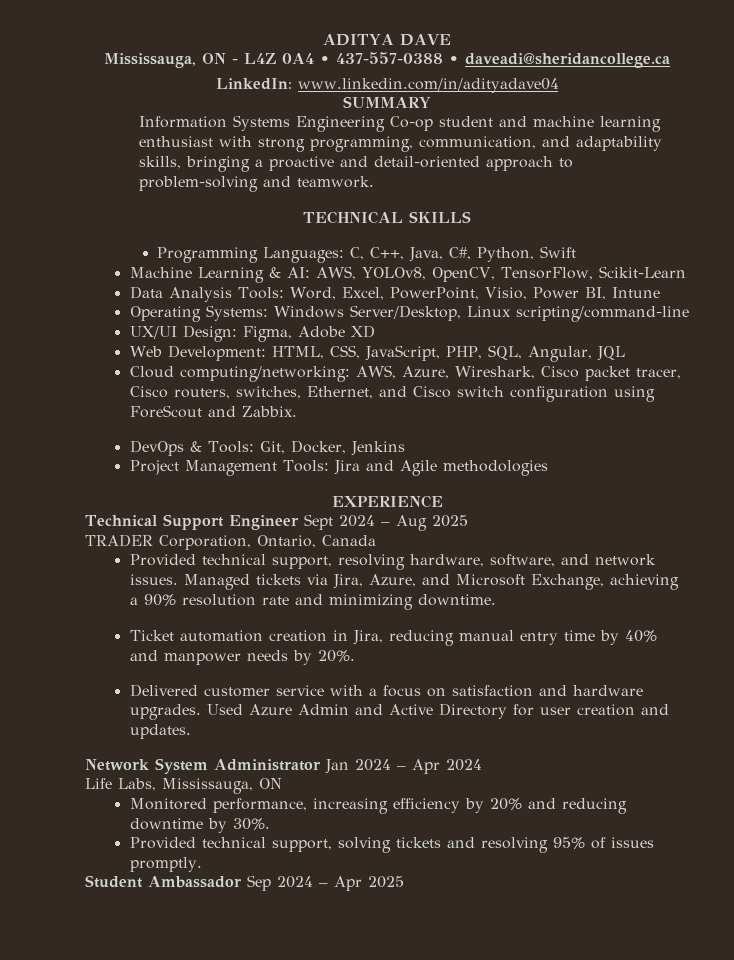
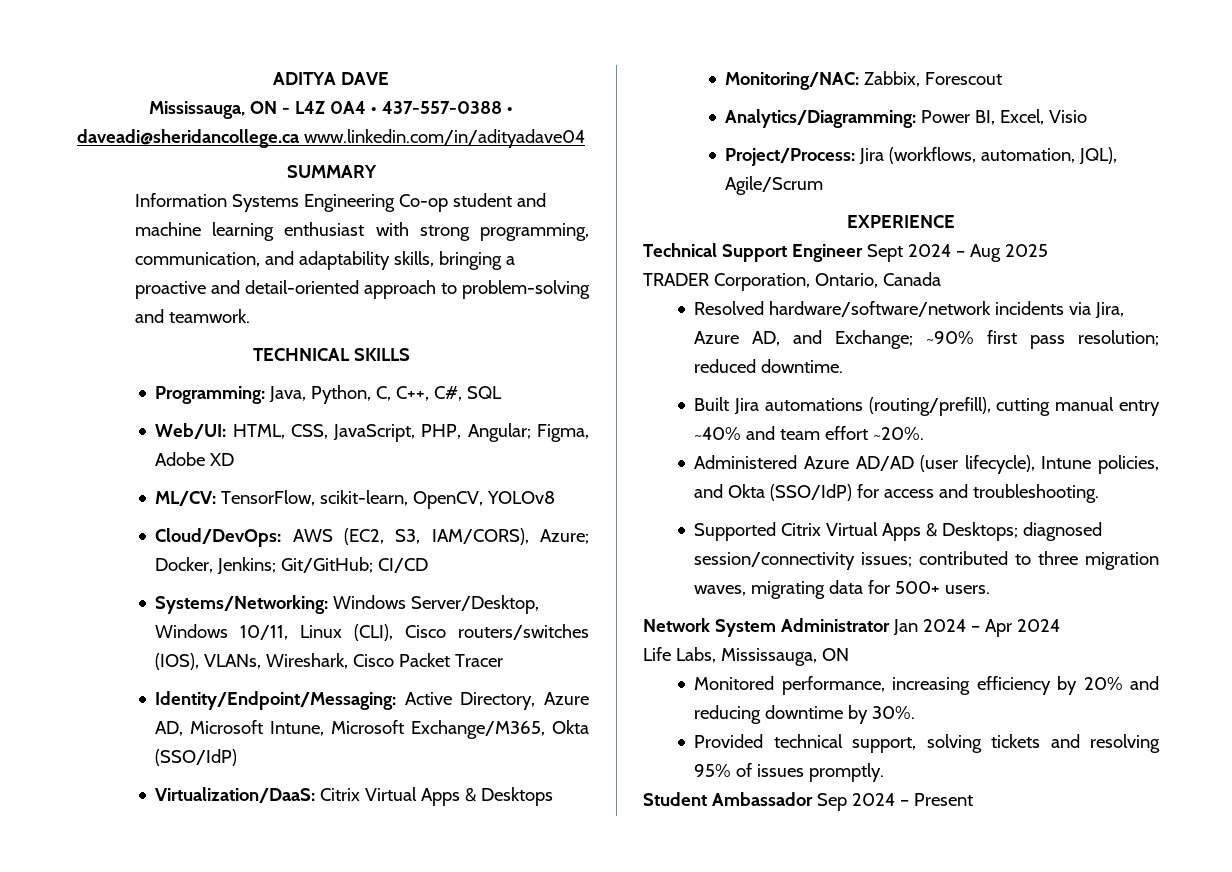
- Mississauga, ON - L4Z 0A4 • 437-557-0388 • daveadi@sheridancollege.ca
- LinkedIn: www.linkedin.com/in/adityadave04
+ Mississauga, ON - L4Z 0A4 • 437-557-0388 • daveadi@sheridancollege.ca www.linkedin.com/in/adityadave04
- Programming Languages: C, C++, Java, C#, Python, Swift
- Machine Learning & AI: AWS, YOLOv8, OpenCV, TensorFlow, Scikit-Learn
- Data Analysis Tools: Word, Excel, PowerPoint, Visio, Power BI, Intune
- Operating Systems: Windows Server/Desktop, Linux scripting/command-line
- UX/UI Design: Figma, Adobe XD
- Web Development: HTML, CSS, JavaScript, PHP, SQL, Angular, JQL
- Cloud computing/networking: AWS, Azure, Wireshark, Cisco packet tracer, Cisco routers, switches, Ethernet, and Cisco switch configuration using ForeScout and Zabbix.
- DevOps & Tools: Git, Docker, Jenkins
- Project Management Tools: Jira and Agile methodologies
+ Programming: Java, Python, C, C++, C#, SQL
+ Web/UI: HTML, CSS, JavaScript, PHP, Angular; Figma, Adobe XD
+ ML/CV: TensorFlow, scikit-learn, OpenCV, YOLOv8
+ Cloud/DevOps: AWS (EC2, S3, IAM/CORS), Azure; Docker, Jenkins; Git/GitHub; CI/CD
+ Systems/Networking: Windows Server/Desktop, Windows 10/11, Linux (CLI), Cisco routers/switches (IOS), VLANs, Wireshark, Cisco Packet Tracer
+ Identity/Endpoint/Messaging: Active Directory, Azure AD, Microsoft Intune, Microsoft Exchange/M365, Okta (SSO/IdP)
+ Virtualization/DaaS: Citrix Virtual Apps & Desktops
+ Monitoring/NAC: Zabbix, Forescout
+ Analytics/Diagramming: Power BI, Excel, Visio
+ Project/Process: Jira (workflows, automation, JQL), Agile/Scrum
- Provided technical support, resolving hardware, software, and network issues. Managed tickets via Jira, Azure, and Microsoft Exchange, achieving a 90% resolution rate and minimizing downtime.
- Ticket automation creation in Jira, reducing manual entry time by 40% and manpower needs by 20%.
- Delivered customer service with a focus on satisfaction and hardware upgrades. Used Azure Admin and Active Directory for user creation and updates.
+ Resolved hardware/software/network incidents via Jira, Azure AD, and Exchange; ~90% first pass resolution; reduced downtime.
+ Built Jira automations (routing/prefill), cutting manual entry ~40% and team effort ~20%.
+ Administered Azure AD/AD (user lifecycle), Intune policies, and Okta (SSO/IdP) for access and troubleshooting.
+ Supported Citrix Virtual Apps & Desktops; diagnosed session/connectivity issues; contributed to three migration waves, migrating data for 500+ users.
- Student Ambassador Sep 2024 – Apr 2025
+ Student Ambassador Sep 2024 – Present

